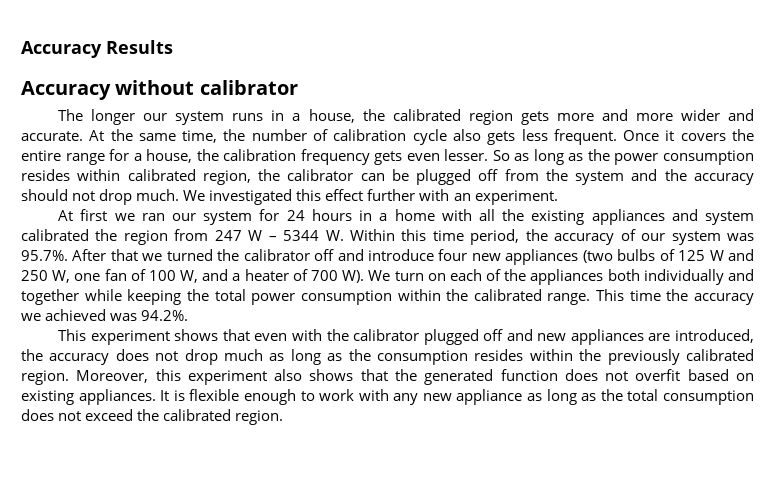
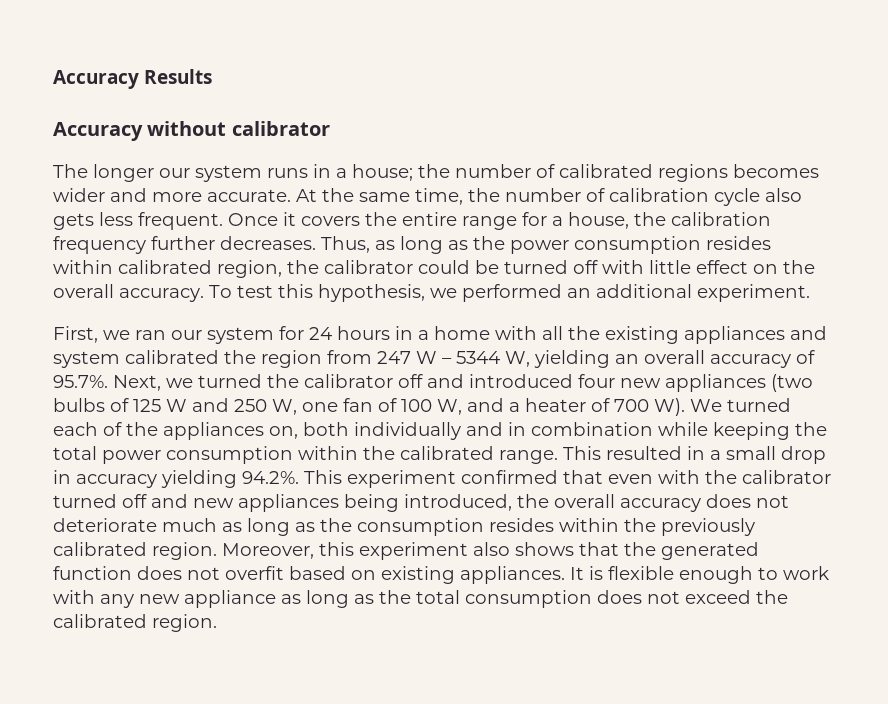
- The longer our system runs in a house, the calibrated region gets more and more wider and accurate.
+ The longer our system runs in a house; the number of calibrated regions becomes wider and more accurate.
- Once it covers the entire range for a house, the calibration frequency gets even lesser. So as long as the power consumption resides within calibrated region, the calibrator can be plugged off from the system and the accuracy should not drop much. We investigated this effect further with an experiment.
+ Once it covers the entire range for a house, the calibration frequency further decreases. Thus, as long as the power consumption resides within calibrated region, the calibrator could be turned off with little effect on the overall accuracy. To test this hypothesis, we performed an additional experiment.
- At first we ran our system for 24 hours in a home with all the existing appliances and system calibrated the region from 247 W – 5344 W. Within this time period, the accuracy of our system was 95.7%. After that we turned the calibrator off and introduce four new appliances (two bulbs of 125 W and 250 W, one fan of 100 W, and a heater of 700 W). We turn on each of the appliances both individually and together while keeping the total power consumption within the calibrated range.
+ First, we ran our system for 24 hours in a home with all the existing appliances and system calibrated the region from 247 W – 5344 W, yielding an overall accuracy of 95.7%. Next, we turned the calibrator off and introduced four new appliances (two bulbs of 125 W and 250 W, one fan of 100 W, and a heater of 700 W). We turned each of the appliances on, both individually and in combination while keeping the total power consumption within the calibrated range.
- This time the accuracy we achieved was 94.2%.
- This experiment shows that even with the calibrator plugged off and new appliances are introduced, the accuracy does not drop much as long as the consumption resides within the previously calibrated region.
+ This resulted in a small drop in accuracy yielding 94.2%. This experiment confirmed that even with the calibrator turned off and new appliances being introduced, the overall accuracy does not deteriorate much as long as the consumption resides within the previously calibrated region.

